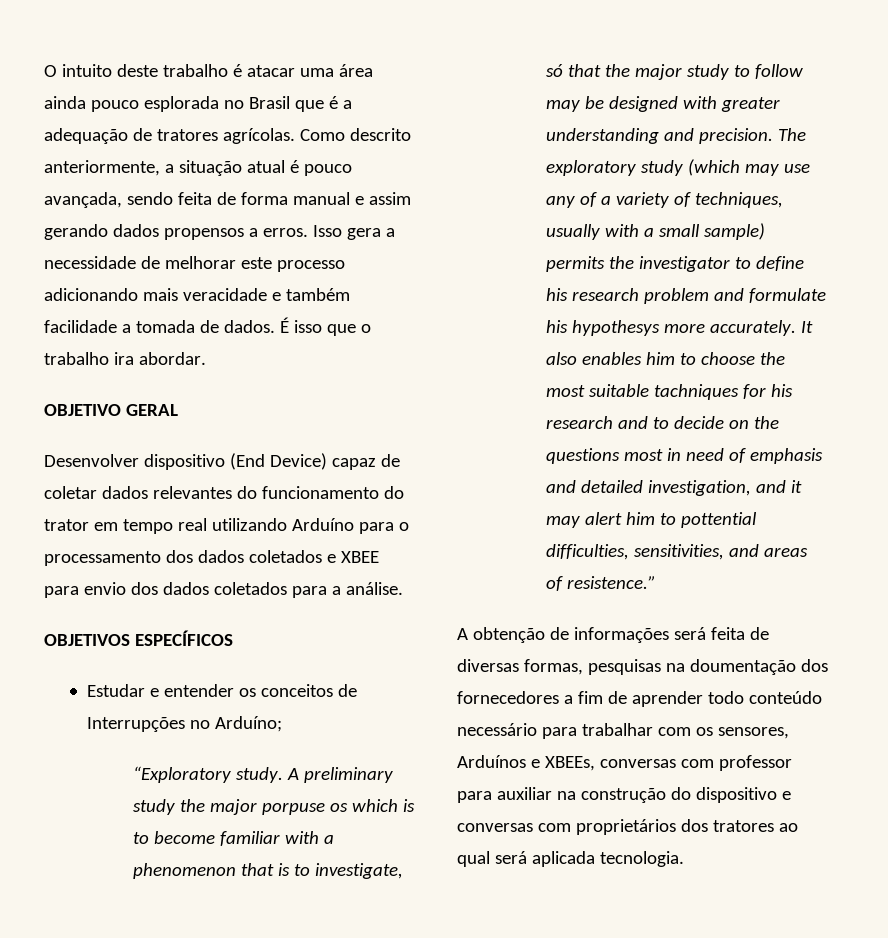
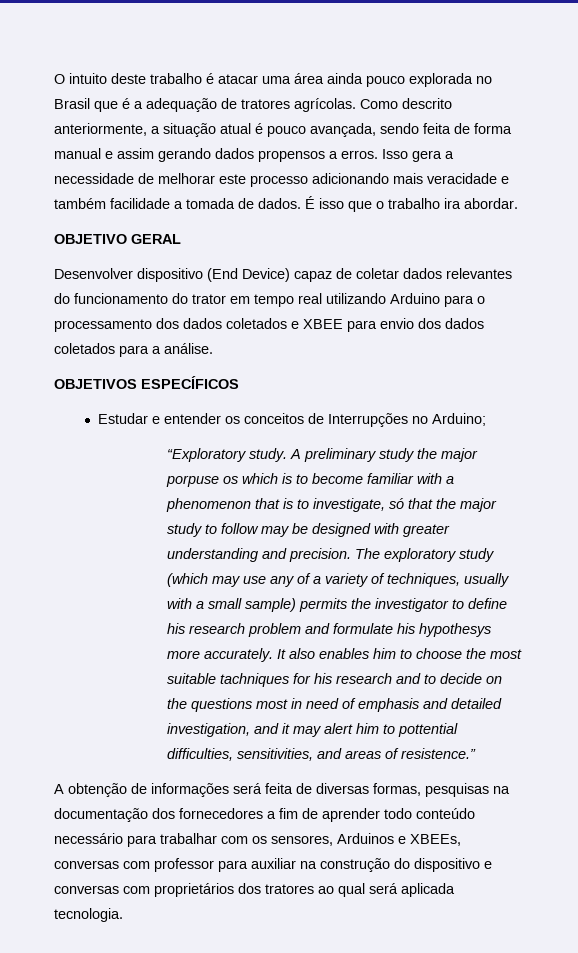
- O intuito deste trabalho é atacar uma área ainda pouco esplorada no Brasil que é a adequação de tratores agrícolas.
+ O intuito deste trabalho é atacar uma área ainda pouco explorada no Brasil que é a adequação de tratores agrícolas.
- Desenvolver dispositivo (End Device) capaz de coletar dados relevantes do funcionamento do trator em tempo real utilizando Arduíno para o processamento dos dados coletados e XBEE para envio dos dados coletados para a análise.
+ Desenvolver dispositivo (End Device) capaz de coletar dados relevantes do funcionamento do trator em tempo real utilizando Arduino para o processamento dos dados coletados e XBEE para envio dos dados coletados para a análise.
- Estudar e entender os conceitos de Interrupções no Arduíno;
+ Estudar e entender os conceitos de Interrupções no Arduino;
- A obtenção de informações será feita de diversas formas, pesquisas na doumentação dos fornecedores a fim de aprender todo conteúdo necessário para trabalhar com os sensores, Arduínos e XBEEs, conversas com professor para auxiliar na construção do dispositivo e conversas com proprietários dos tratores ao qual será aplicada tecnologia.
+ A obtenção de informações será feita de diversas formas, pesquisas na documentação dos fornecedores a fim de aprender todo conteúdo necessário para trabalhar com os sensores, Arduinos e XBEEs, conversas com professor para auxiliar na construção do dispositivo e conversas com proprietários dos tratores ao qual será aplicada tecnologia.

